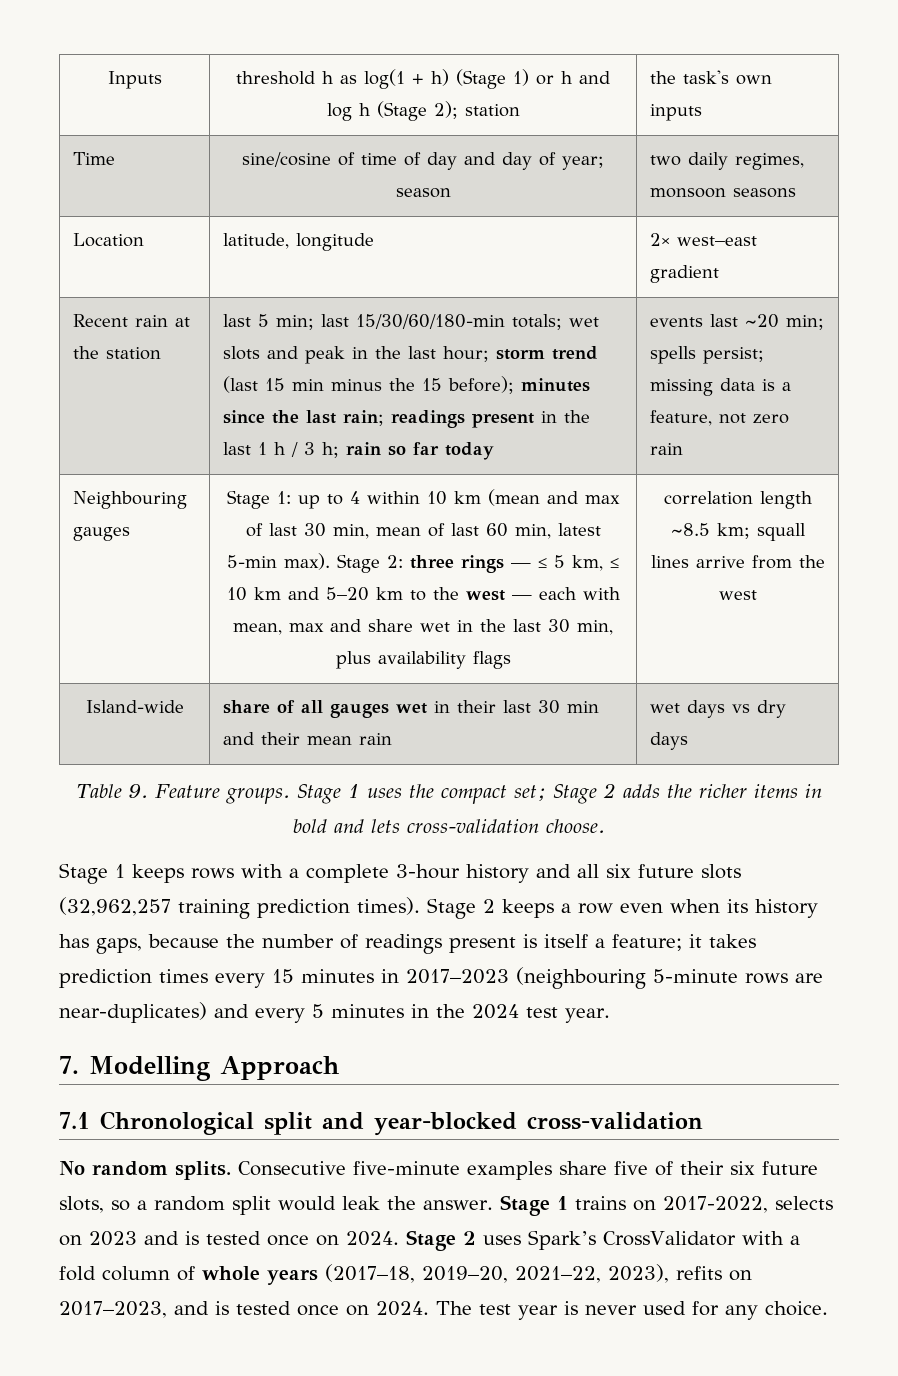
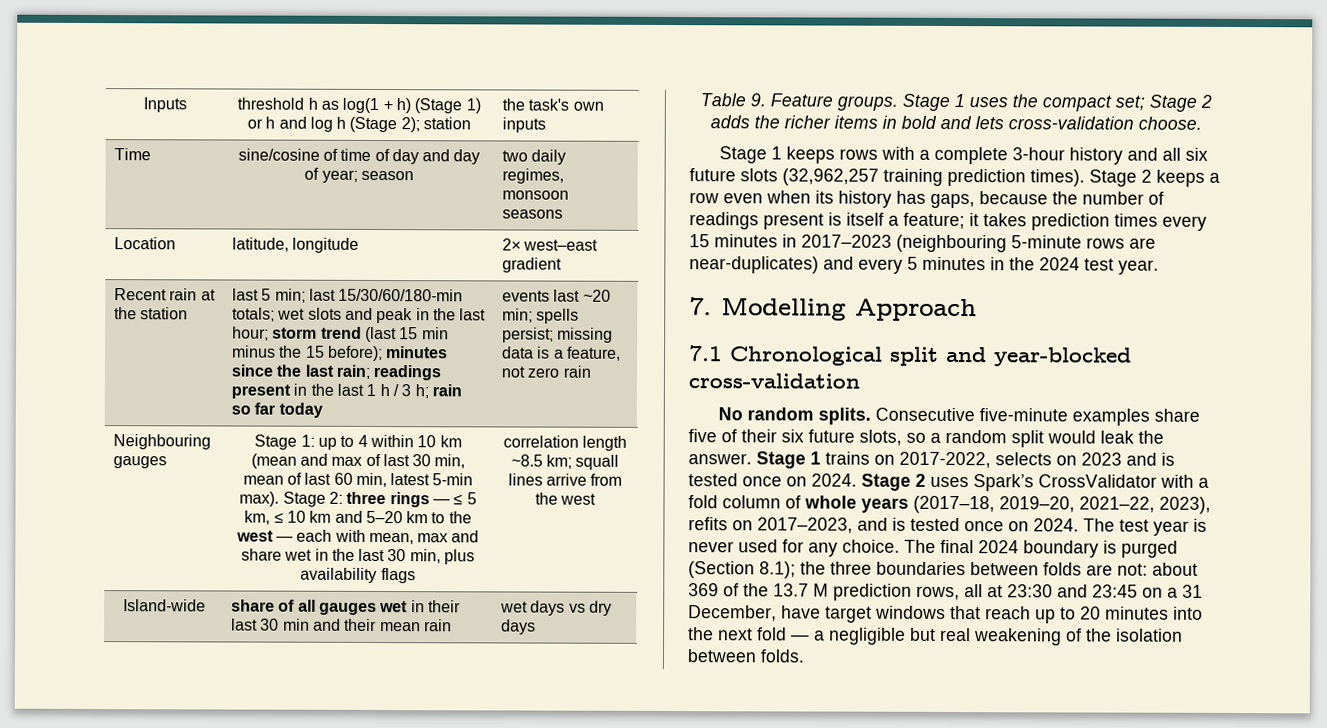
+ The final 2024 boundary is purged (Section 8.1); the three boundaries between folds are not: about 369 of the 13.7 M prediction rows, all at 23:30 and 23:45 on a 31 December, have target windows that reach up to 20 minutes into the next fold — a negligible but real weakening of the isolation between folds.

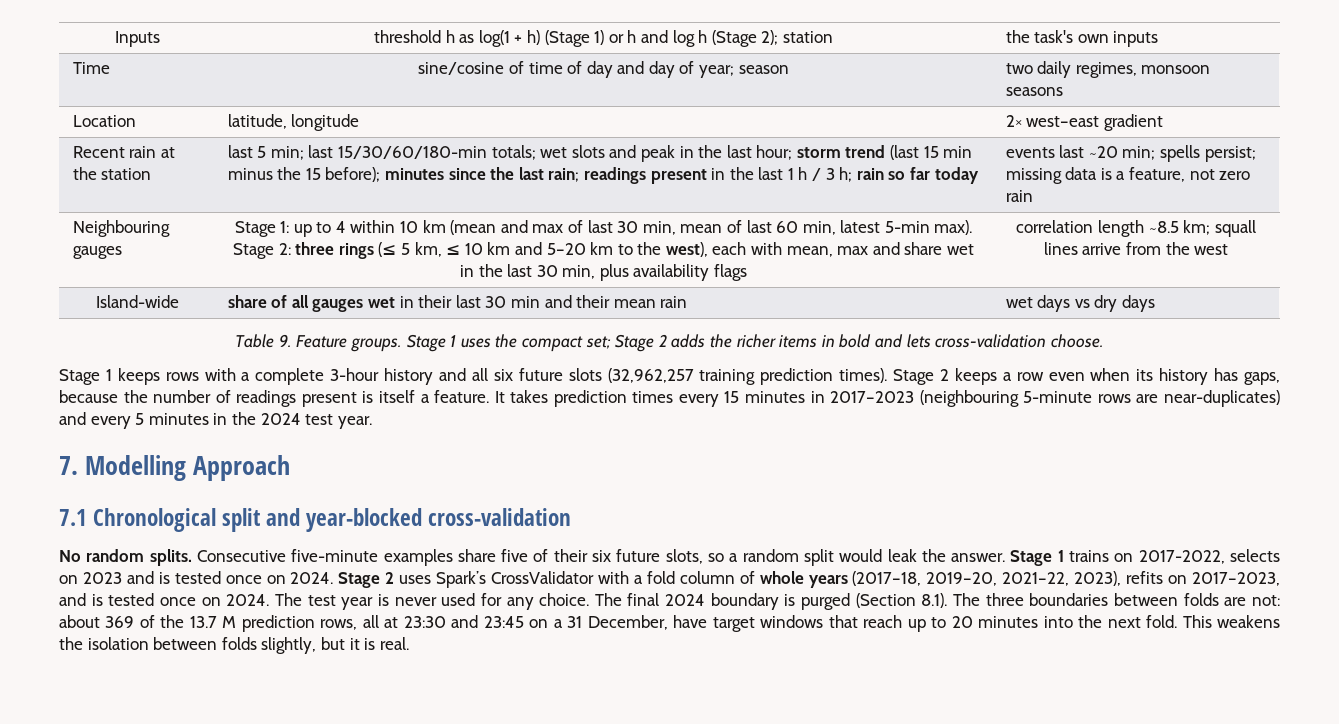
- Stage 2: three rings — ≤ 5 km, ≤ 10 km and 5–20 km to the west — each with mean, max and share wet in the last 30 min, plus availability flags
+ Stage 2: three rings (≤ 5 km, ≤ 10 km and 5–20 km to the west), each with mean, max and share wet in the last 30 min, plus availability flags
- Stage 2 keeps a row even when its history has gaps, because the number of readings present is itself a feature; it takes prediction times every 15 minutes in 2017–2023 (neighbouring 5-minute rows are near-duplicates) and every 5 minutes in the 2024 test year.
+ Stage 2 keeps a row even when its history has gaps, because the number of readings present is itself a feature. It takes prediction times every 15 minutes in 2017–2023 (neighbouring 5-minute rows are near-duplicates) and every 5 minutes in the 2024 test year.
- The final 2024 boundary is purged (Section 8.1); the three boundaries between folds are not: about 369 of the 13.7 M prediction rows, all at 23:30 and 23:45 on a 31 December, have target windows that reach up to 20 minutes into the next fold — a negligible but real weakening of the isolation between folds.
+ The final 2024 boundary is purged (Section 8.1). The three boundaries between folds are not: about 369 of the 13.7 M prediction rows, all at 23:30 and 23:45 on a 31 December, have target windows that reach up to 20 minutes into the next fold. This weakens the isolation between folds slightly, but it is real.

